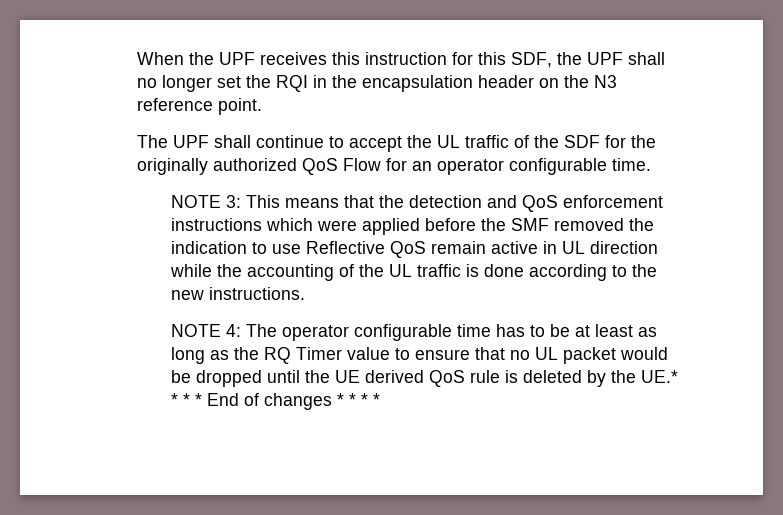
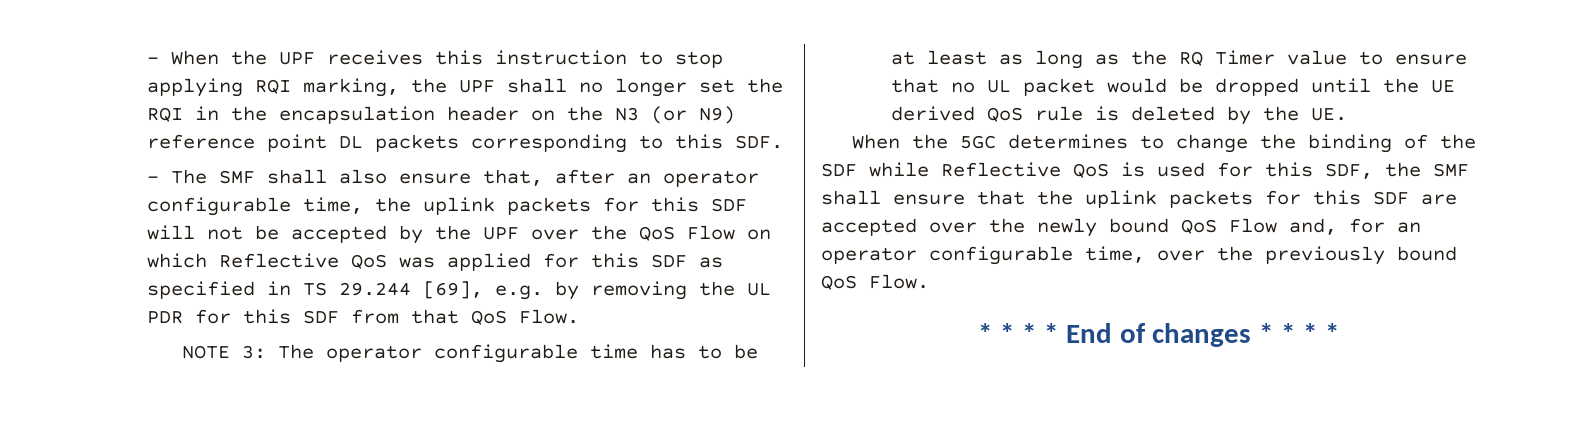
- When the UPF receives this instruction for this SDF, the UPF shall no longer set the RQI in the encapsulation header on the N3 reference point.
- The UPF shall continue to accept the UL traffic of the SDF for the originally authorized QoS Flow for an operator configurable time.
- NOTE 3: This means that the detection and QoS enforcement instructions which were applied before the SMF removed the indication to use Reflective QoS remain active in UL direction while the accounting of the UL traffic is done according to the new instructions.
- NOTE 4:
+ - When the UPF receives this instruction to stop applying RQI marking, the UPF shall no longer set the RQI in the encapsulation header on the N3 (or N9) reference point DL packets corresponding to this SDF.
+ - The SMF shall also ensure that, after an operator configurable time, the uplink packets for this SDF will not be accepted by the UPF over the QoS Flow on which Reflective QoS was applied for this SDF as specified in TS 29.244 [69], e.g. by removing the UL PDR for this SDF from that QoS Flow.
+ NOTE 3:
- The operator configurable time has to be at least as long as the RQ Timer value to ensure that no UL packet would be dropped until the UE derived QoS rule is deleted by the UE.* * * * End of changes * * * *
+ The operator configurable time has to be at least as long as the RQ Timer value to ensure that no UL packet would be dropped until the UE derived QoS rule is deleted by the UE.
+ When the 5GC determines to change the binding of the SDF while Reflective QoS is used for this SDF, the SMF shall ensure that the uplink packets for this SDF are accepted over the newly bound QoS Flow and, for an operator configurable time, over the previously bound QoS Flow.
+ * * * * End of changes * * * *

